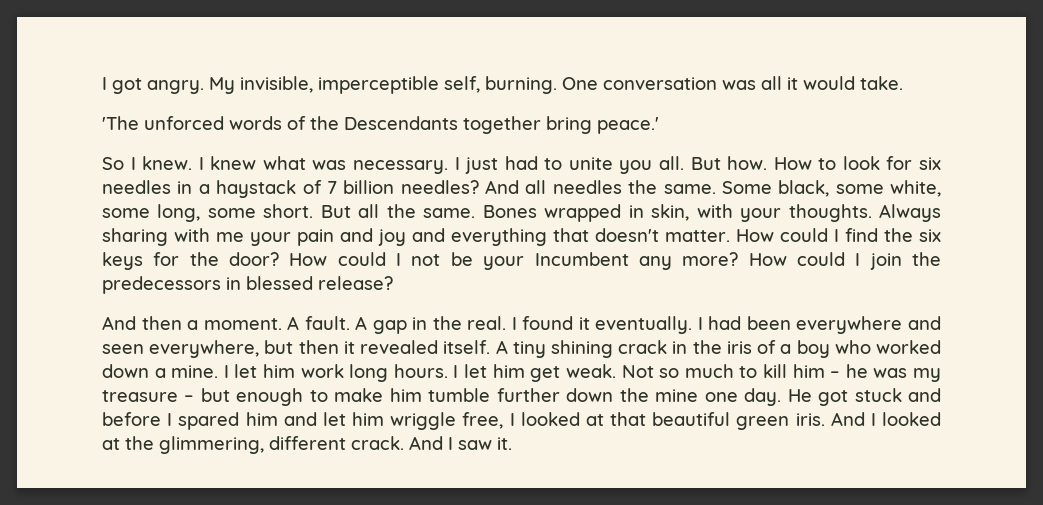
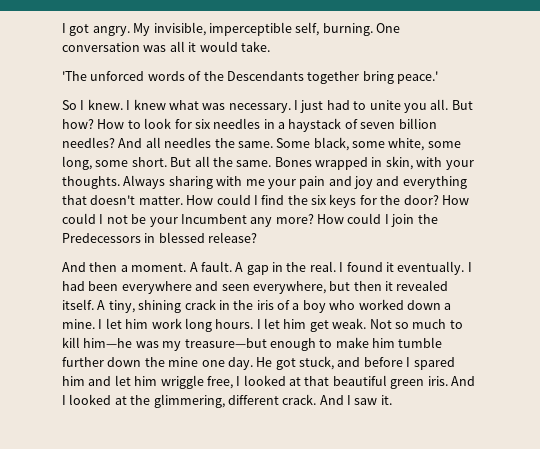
- But how.
+ But how?
- How to look for six needles in a haystack of 7 billion needles?
+ How to look for six needles in a haystack of seven billion needles?
- How could I join the predecessors in blessed release?
+ How could I join the Predecessors in blessed release?
- A tiny shining crack in the iris of a boy who worked down a mine.
+ A tiny, shining crack in the iris of a boy who worked down a mine.
- Not so much to kill him – he was my treasure – but enough to make him tumble further down the mine one day.
+ Not so much to kill him—he was my treasure—but enough to make him tumble further down the mine one day.
- He got stuck and before I spared him and let him wriggle free, I looked at that beautiful green iris.
+ He got stuck, and before I spared him and let him wriggle free, I looked at that beautiful green iris.

